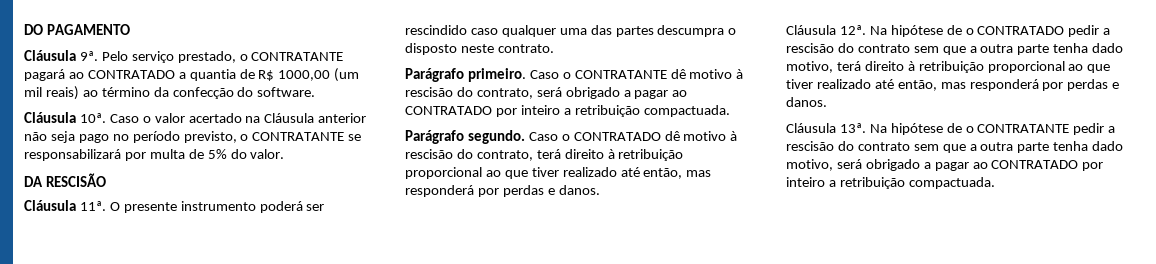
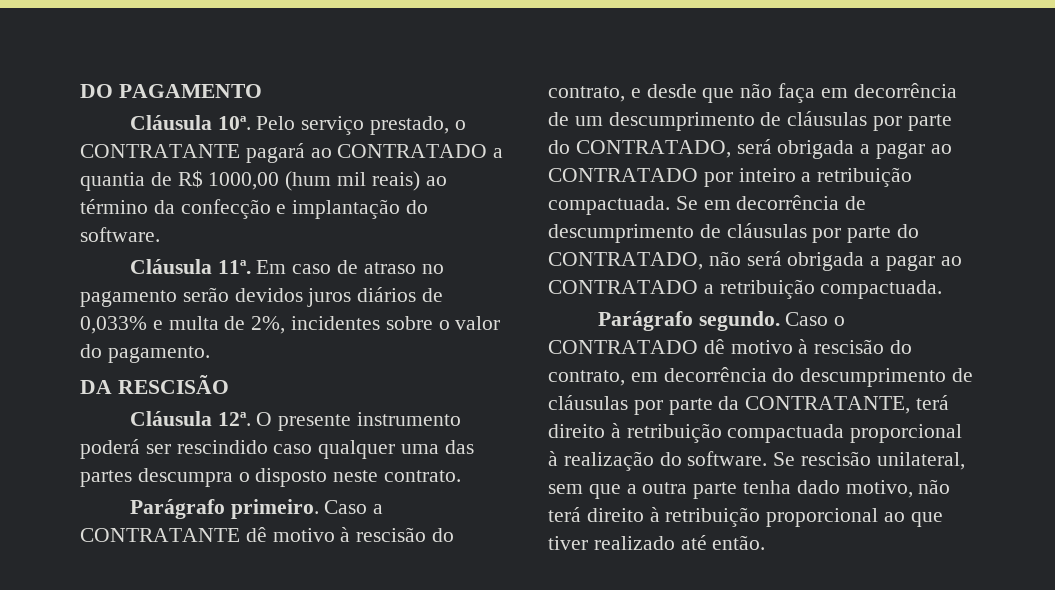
- Cláusula 9ª.
+ Cláusula 10ª.
- Pelo serviço prestado, o CONTRATANTE pagará ao CONTRATADO a quantia de R$ 1000,00 (um mil reais) ao término da confecção do software.
+ Pelo serviço prestado, o CONTRATANTE pagará ao CONTRATADO a quantia de R$ 1000,00 (hum mil reais) ao término da confecção e implantação do software.
- Cláusula 10ª. Caso o valor acertado na Cláusula anterior não seja pago no período previsto, o CONTRATANTE se responsabilizará por multa de 5% do valor.
+ Cláusula 11ª. Em caso de atraso no pagamento serão devidos juros diários de 0,033% e multa de 2%, incidentes sobre o valor do pagamento.
- Cláusula 11ª.
+ Cláusula 12ª.
- Caso o CONTRATANTE dê motivo à rescisão do contrato, será obrigado a pagar ao CONTRATADO por inteiro a retribuição compactuada.
+ Caso a CONTRATANTE dê motivo à rescisão do contrato, e desde que não faça em decorrência de um descumprimento de cláusulas por parte do CONTRATADO, será obrigada a pagar ao CONTRATADO por inteiro a retribuição compactuada. Se em decorrência de descumprimento de cláusulas por parte do CONTRATADO, não será obrigada a pagar ao CONTRATADO a retribuição compactuada.
- Caso o CONTRATADO dê motivo à rescisão do contrato, terá direito à retribuição proporcional ao que tiver realizado até então, mas responderá por perdas e danos.
- Cláusula 12ª. Na hipótese de o CONTRATADO pedir a rescisão do contrato sem que a outra parte tenha dado motivo, terá direito à retribuição proporcional ao que tiver realizado até então, mas responderá por perdas e danos.
- Cláusula 13ª. Na hipótese de o CONTRATANTE pedir a rescisão do contrato sem que a outra parte tenha dado motivo, será obrigado a pagar ao CONTRATADO por inteiro a retribuição compactuada.
+ Caso o CONTRATADO dê motivo à rescisão do contrato, em decorrência do descumprimento de cláusulas por parte da CONTRATANTE, terá direito à retribuição compactuada proporcional à realização do software. Se rescisão unilateral, sem que a outra parte tenha dado motivo, não terá direito à retribuição proporcional ao que tiver realizado até então.

